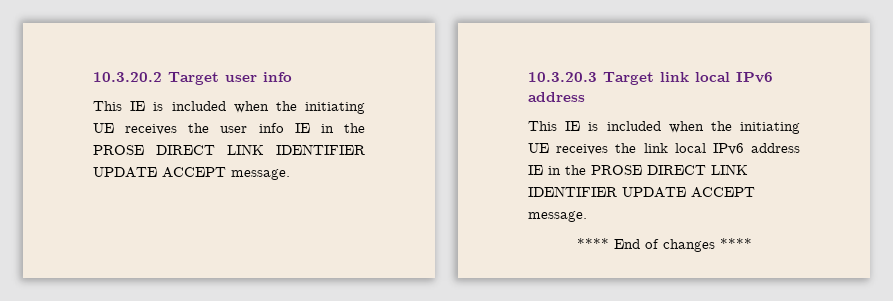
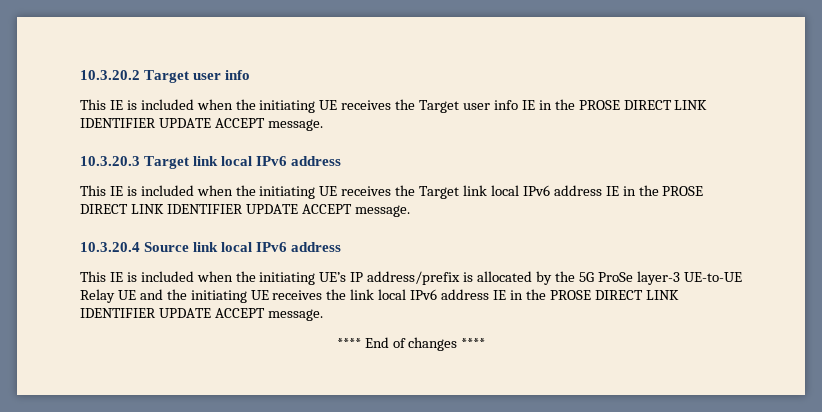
- This IE is included when the initiating UE receives the user info IE in the PROSE DIRECT LINK IDENTIFIER UPDATE ACCEPT message.
+ This IE is included when the initiating UE receives the Target user info IE in the PROSE DIRECT LINK IDENTIFIER UPDATE ACCEPT message.
- This IE is included when the initiating UE receives the link local IPv6 address IE in the PROSE DIRECT LINK IDENTIFIER UPDATE ACCEPT message.
+ This IE is included when the initiating UE receives the Target link local IPv6 address IE in the PROSE DIRECT LINK IDENTIFIER UPDATE ACCEPT message.
+ 10.3.20.4 Source link local IPv6 address
+ This IE is included when the initiating UE’s IP address/prefix is allocated by the 5G ProSe layer-3 UE-to-UE Relay UE and the initiating UE receives the link local IPv6 address IE in the PROSE DIRECT LINK IDENTIFIER UPDATE ACCEPT message.

